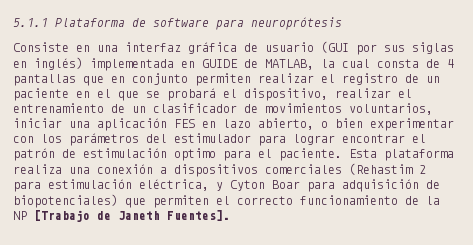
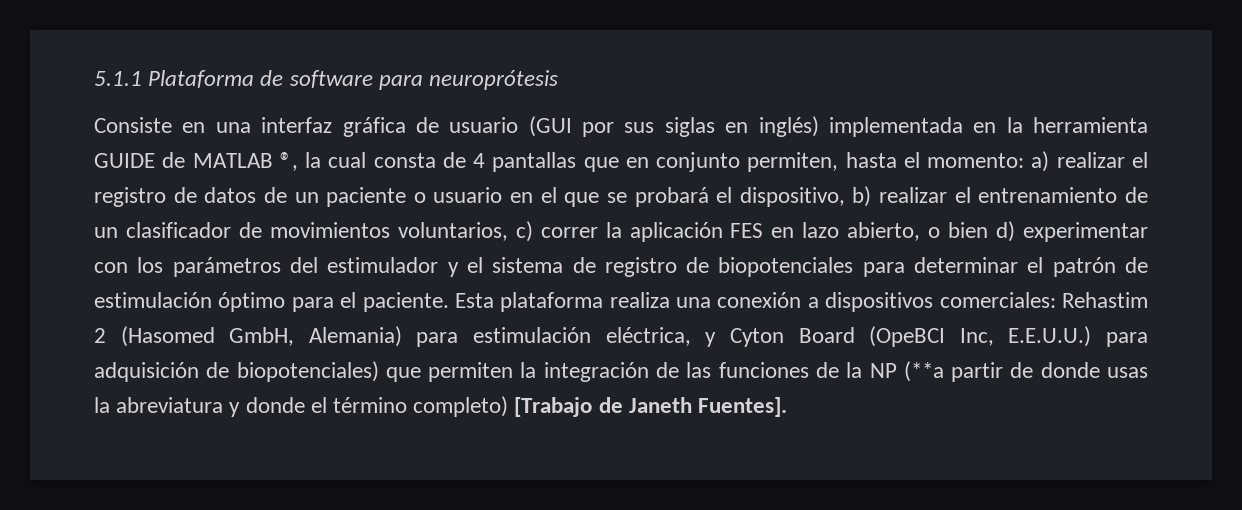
- Consiste en una interfaz gráfica de usuario (GUI por sus siglas en inglés) implementada en GUIDE de MATLAB, la cual consta de 4 pantallas que en conjunto permiten realizar el registro de un paciente en el que se probará el dispositivo, realizar el entrenamiento de un clasificador de movimientos voluntarios, iniciar una aplicación FES en lazo abierto, o bien experimentar con los parámetros del estimulador para lograr encontrar el patrón de estimulación optimo para el paciente.
+ Consiste en una interfaz gráfica de usuario (GUI por sus siglas en inglés) implementada en la herramienta GUIDE de MATLAB ®, la cual consta de 4 pantallas que en conjunto permiten, hasta el momento: a) realizar el registro de datos de un paciente o usuario en el que se probará el dispositivo, b) realizar el entrenamiento de un clasificador de movimientos voluntarios, c) correr la aplicación FES en lazo abierto, o bien d) experimentar con los parámetros del estimulador y el sistema de registro de biopotenciales para determinar el patrón de estimulación óptimo para el paciente.
- Esta plataforma realiza una conexión a dispositivos comerciales (Rehastim 2 para estimulación eléctrica, y Cyton Boar para adquisición de biopotenciales) que permiten el correcto funcionamiento de la NP [Trabajo de Janeth Fuentes].
+ Esta plataforma realiza una conexión a dispositivos comerciales: Rehastim 2 (Hasomed GmbH, Alemania) para estimulación eléctrica, y Cyton Board (OpeBCI Inc, E.E.U.U.) para adquisición de biopotenciales) que permiten la integración de las funciones de la NP (**a partir de donde usas la abreviatura y donde el término completo) [Trabajo de Janeth Fuentes].

